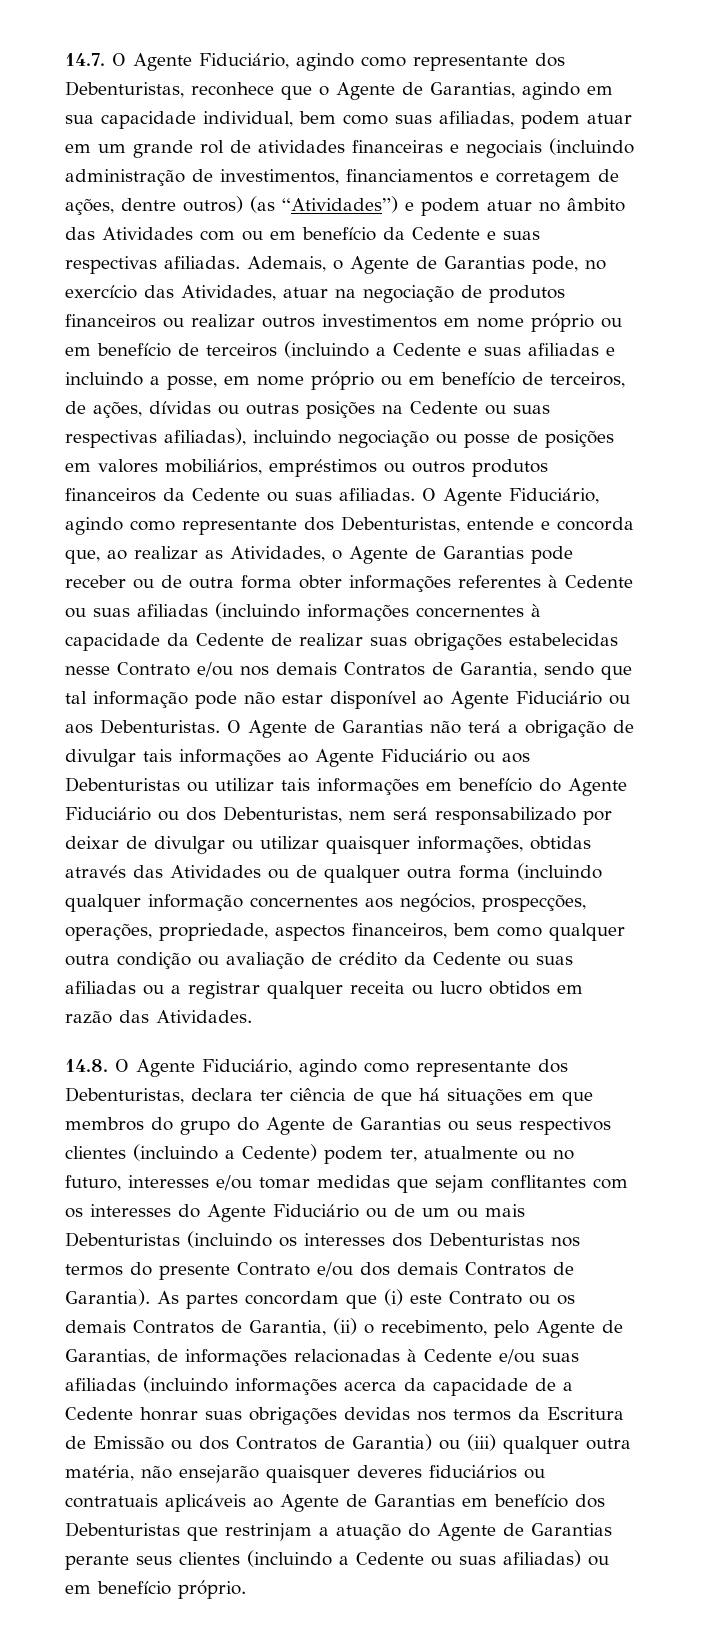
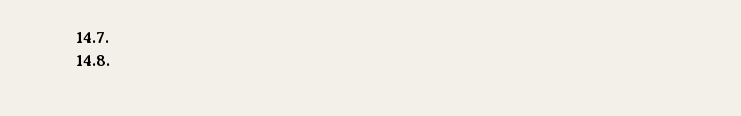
- 14.7. O Agente Fiduciário, agindo como representante dos Debenturistas, reconhece que o Agente de Garantias, agindo em sua capacidade individual, bem como suas afiliadas, podem atuar em um grande rol de atividades financeiras e negociais (incluindo administração de investimentos, financiamentos e corretagem de ações, dentre outros) (as “Atividades”) e podem atuar no âmbito das Atividades com ou em benefício da Cedente e suas respectivas afiliadas. Ademais, o Agente de Garantias pode, no exercício das Atividades, atuar na negociação de produtos financeiros ou realizar outros investimentos em nome próprio ou em benefício de terceiros (incluindo a Cedente e suas afiliadas e incluindo a posse, em nome próprio ou em benefício de terceiros, de ações, dívidas ou outras posições na Cedente ou suas respectivas afiliadas), incluindo negociação ou posse de posições em valores mobiliários, empréstimos ou outros produtos financeiros da Cedente ou suas afiliadas. O Agente Fiduciário, agindo como representante dos Debenturistas, entende e concorda que, ao realizar as Atividades, o Agente de Garantias pode receber ou de outra forma obter informações referentes à Cedente ou suas afiliadas (incluindo informações concernentes à capacidade da Cedente de realizar suas obrigações estabelecidas nesse Contrato e/ou nos demais Contratos de Garantia, sendo que tal informação pode não estar disponível ao Agente Fiduciário ou aos Debenturistas. O Agente de Garantias não terá a obrigação de divulgar tais informações ao Agente Fiduciário ou aos Debenturistas ou utilizar tais informações em benefício do Agente Fiduciário ou dos Debenturistas, nem será responsabilizado por deixar de divulgar ou utilizar quaisquer informações, obtidas através das Atividades ou de qualquer outra forma (incluindo qualquer informação concernentes aos negócios, prospecções, operações, propriedade, aspectos financeiros, bem como qualquer outra condição ou avaliação de crédito da Cedente ou suas afiliadas ou a registrar qualquer receita ou lucro obtidos em razão das Atividades.
- 14.8. O Agente Fiduciário, agindo como representante dos Debenturistas, declara ter ciência de que há situações em que membros do grupo do Agente de Garantias ou seus respectivos clientes (incluindo a Cedente) podem ter, atualmente ou no futuro, interesses e/ou tomar medidas que sejam conflitantes com os interesses do Agente Fiduciário ou de um ou mais Debenturistas (incluindo os interesses dos Debenturistas nos termos do presente Contrato e/ou dos demais Contratos de Garantia). As partes concordam que (i) este Contrato ou os demais Contratos de Garantia, (ii) o recebimento, pelo Agente de Garantias, de informações relacionadas à Cedente e/ou suas afiliadas (incluindo informações acerca da capacidade de a Cedente honrar suas obrigações devidas nos termos da Escritura de Emissão ou dos Contratos de Garantia) ou (iii) qualquer outra matéria, não ensejarão quaisquer deveres fiduciários ou contratuais aplicáveis ao Agente de Garantias em benefício dos Debenturistas que restrinjam a atuação do Agente de Garantias perante seus clientes (incluindo a Cedente ou suas afiliadas) ou em benefício próprio.
+ 14.7.
+ 14.8.

